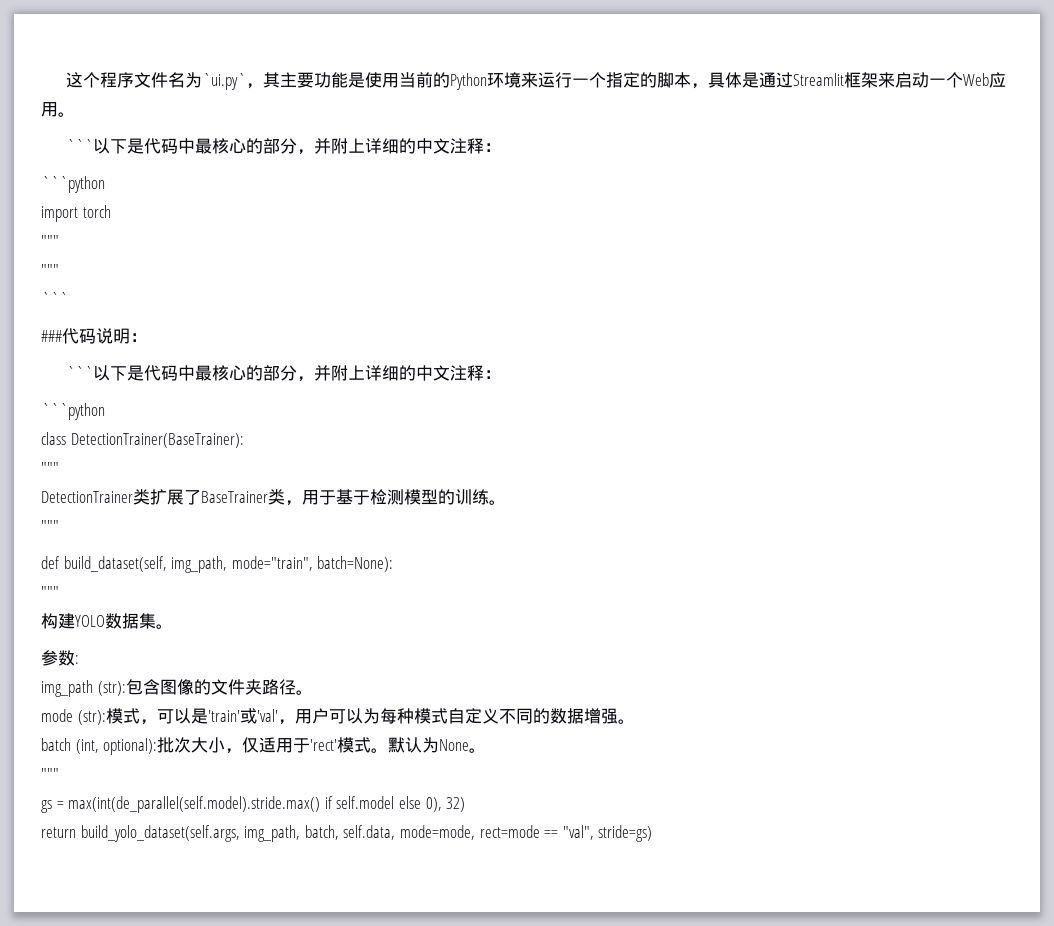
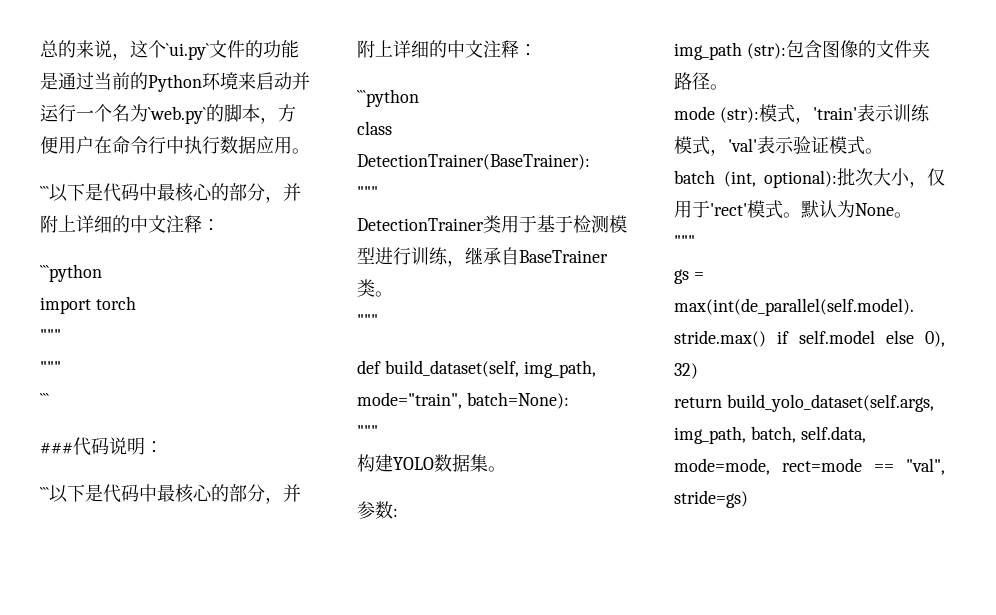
- 这个程序文件名为`ui.py`，其主要功能是使用当前的Python环境来运行一个指定的脚本，具体是通过Streamlit框架来启动一个Web应用。
+ 总的来说，这个`ui.py`文件的功能是通过当前的Python环境来启动并运行一个名为`web.py`的脚本，方便用户在命令行中执行数据应用。
- DetectionTrainer类扩展了BaseTrainer类，用于基于检测模型的训练。
+ DetectionTrainer类用于基于检测模型进行训练，继承自BaseTrainer类。
- mode (str):模式，可以是'train'或'val'，用户可以为每种模式自定义不同的数据增强。
+ mode (str):模式，'train'表示训练模式，'val'表示验证模式。
- batch (int, optional):批次大小，仅适用于'rect'模式。
+ batch (int, optional):批次大小，仅用于'rect'模式。

